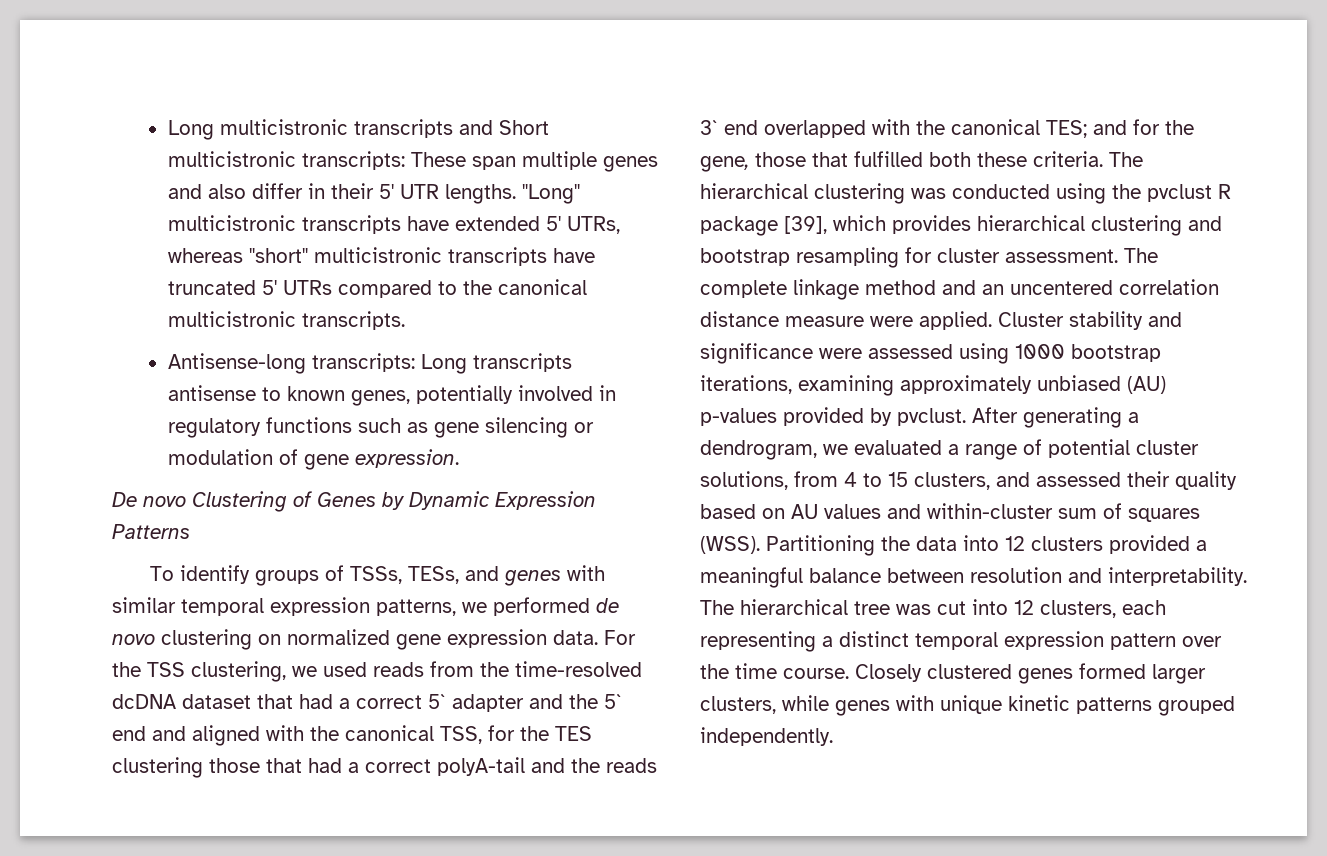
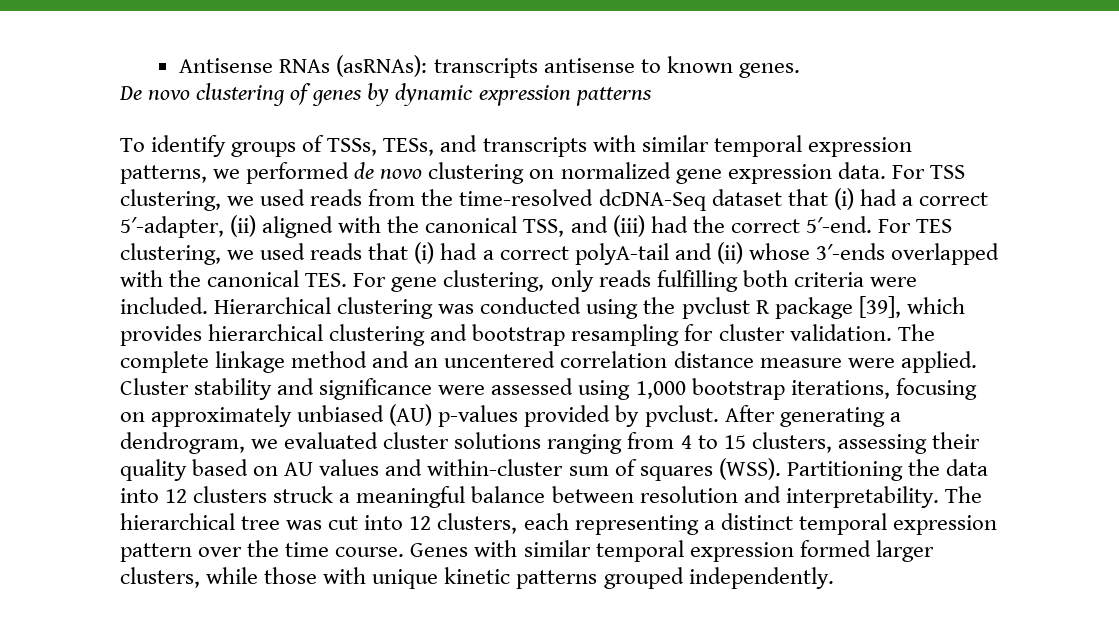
- Long multicistronic transcripts and Short multicistronic transcripts: These span multiple genes and also differ in their 5' UTR lengths. "Long" multicistronic transcripts have extended 5' UTRs, whereas "short" multicistronic transcripts have truncated 5' UTRs compared to the canonical multicistronic transcripts.
- Antisense-long transcripts: Long transcripts antisense to known genes, potentially involved in regulatory functions such as gene silencing or modulation of gene expression.
- De novo Clustering of Genes by Dynamic Expression Patterns
+ Antisense RNAs (asRNAs): transcripts antisense to known genes.
+ De novo clustering of genes by dynamic expression patterns
- To identify groups of TSSs, TESs, and genes with similar temporal expression patterns, we performed de novo clustering on normalized gene expression data.
+ To identify groups of TSSs, TESs, and transcripts with similar temporal expression patterns, we performed de novo clustering on normalized gene expression data.
- For the TSS clustering, we used reads from the time-resolved dcDNA dataset that had a correct 5` adapter and the 5` end and aligned with the canonical TSS, for the TES clustering those that had a correct polyA-tail and the reads 3` end overlapped with the canonical TES; and for the gene, those that fulfilled both these criteria. The hierarchical clustering was conducted using the pvclust R package [39], which provides hierarchical clustering and bootstrap resampling for cluster assessment.
+ For TSS clustering, we used reads from the time-resolved dcDNA-Seq dataset that (i) had a correct 5′-adapter, (ii) aligned with the canonical TSS, and (iii) had the correct 5′-end. For TES clustering, we used reads that (i) had a correct polyA-tail and (ii) whose 3′-ends overlapped with the canonical TES. For gene clustering, only reads fulfilling both criteria were included. Hierarchical clustering was conducted using the pvclust R package [39], which provides hierarchical clustering and bootstrap resampling for cluster validation.
- Cluster stability and significance were assessed using 1000 bootstrap iterations, examining approximately unbiased (AU) p-values provided by pvclust.
+ Cluster stability and significance were assessed using 1,000 bootstrap iterations, focusing on approximately unbiased (AU) p-values provided by pvclust.
- After generating a dendrogram, we evaluated a range of potential cluster solutions, from 4 to 15 clusters, and assessed their quality based on AU values and within-cluster sum of squares (WSS).
+ After generating a dendrogram, we evaluated cluster solutions ranging from 4 to 15 clusters, assessing their quality based on AU values and within-cluster sum of squares (WSS).
- Partitioning the data into 12 clusters provided a meaningful balance between resolution and interpretability.
+ Partitioning the data into 12 clusters struck a meaningful balance between resolution and interpretability.
- Closely clustered genes formed larger clusters, while genes with unique kinetic patterns grouped independently.
+ Genes with similar temporal expression formed larger clusters, while those with unique kinetic patterns grouped independently.

